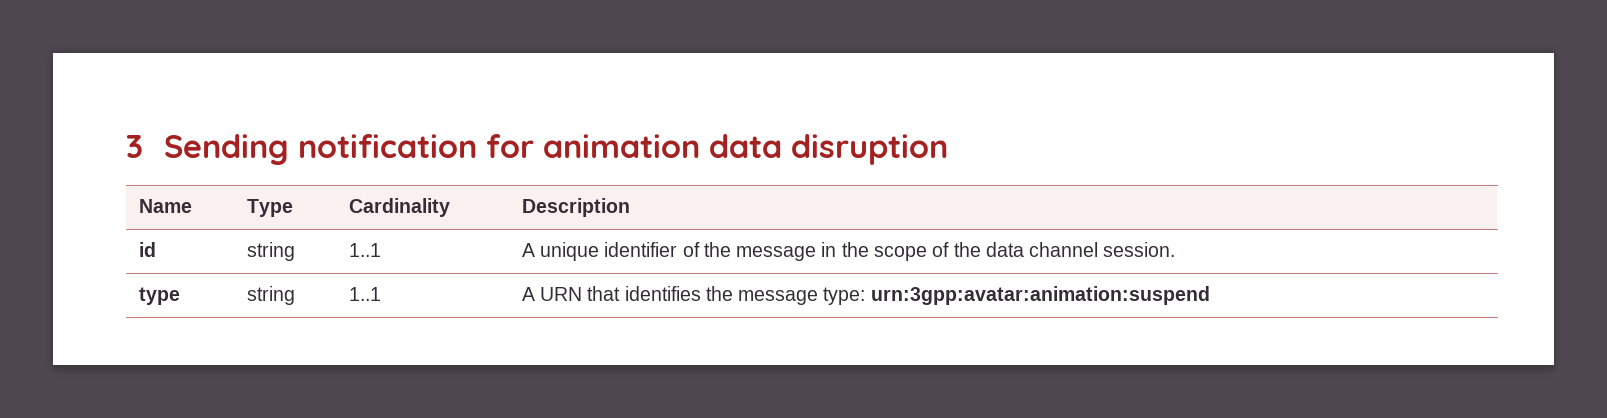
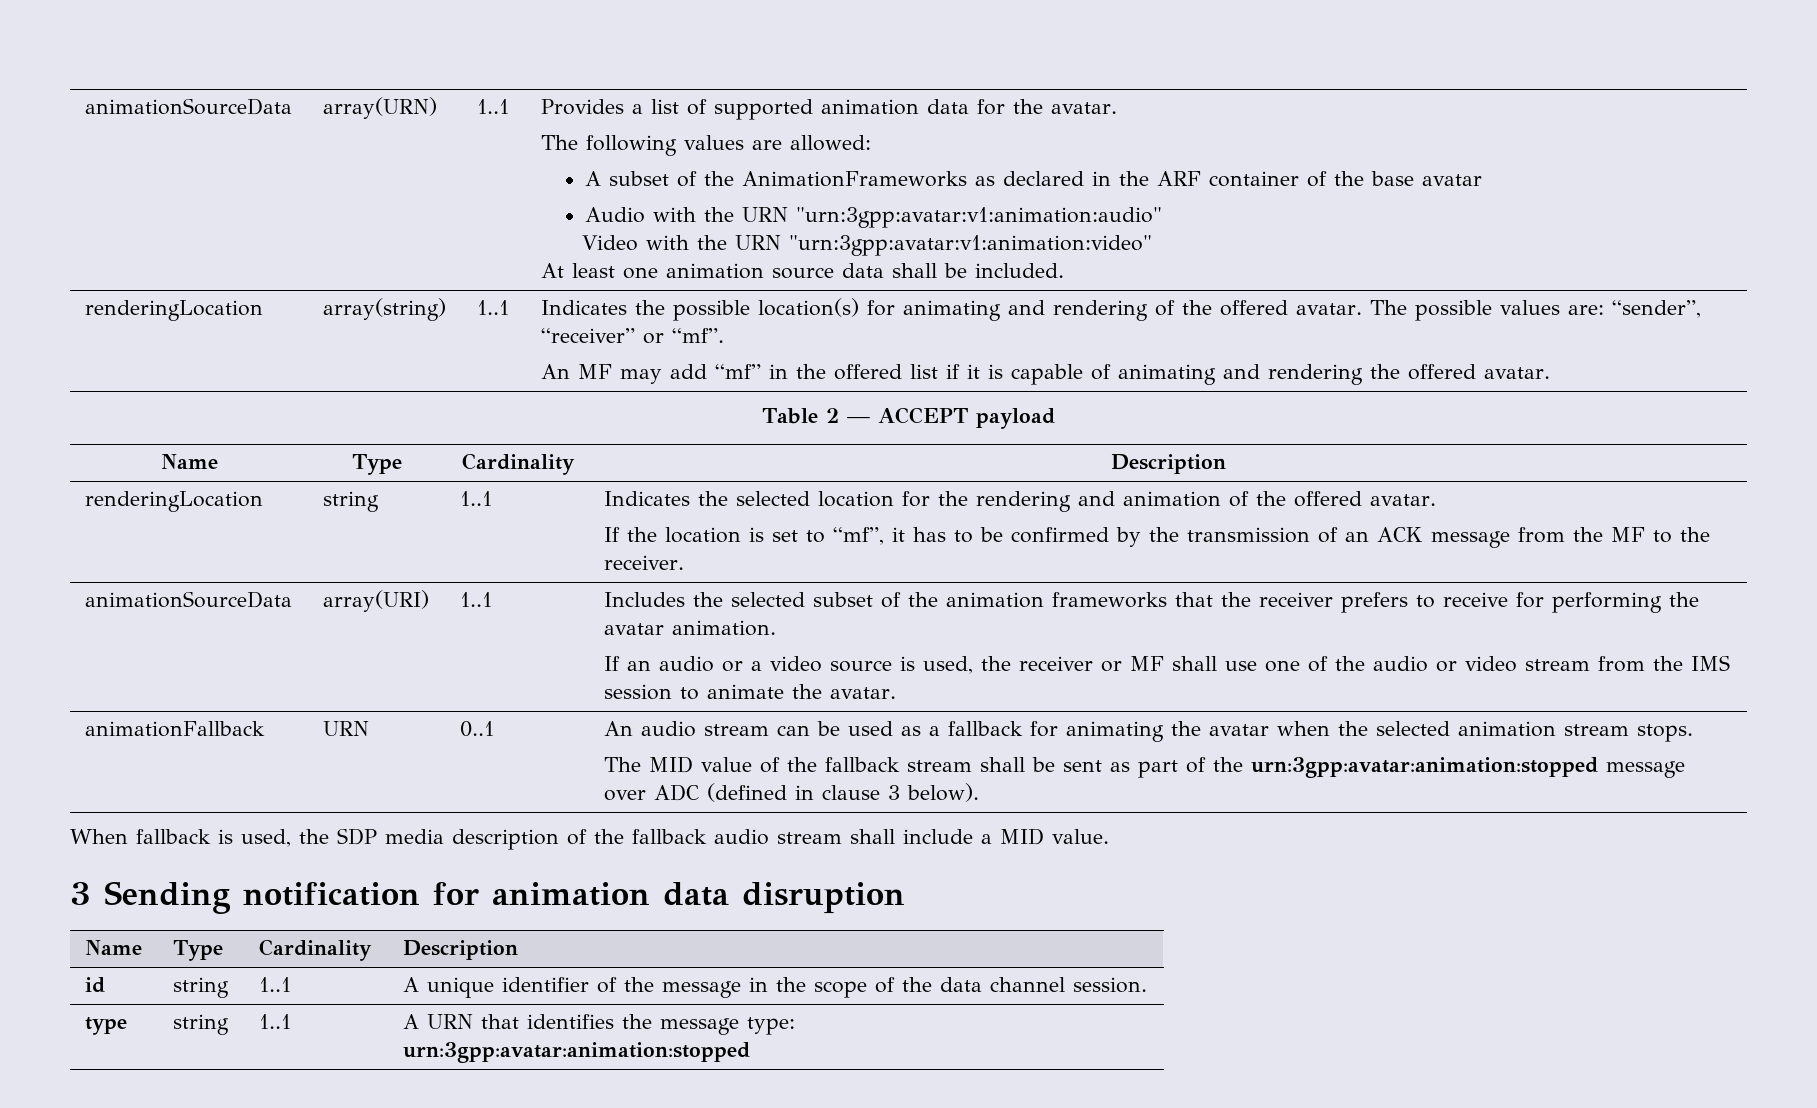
+ animationSourceData | array(URN) | 1..1 | Provides a list of supported animation data for the avatar.
+ The following values are allowed:
+ A subset of the AnimationFrameworks as declared in the ARF container of the base avatar
+ Audio with the URN "urn:3gpp:avatar:v1:animation:audio"
+ Video with the URN "urn:3gpp:avatar:v1:animation:video"
+ At least one animation source data shall be included.
+ renderingLocation | array(string) | 1..1 | Indicates the possible location(s) for animating and rendering of the offered avatar. The possible values are: “sender”, “receiver” or “mf”.
+ An MF may add “mf” in the offered list if it is capable of animating and rendering the offered avatar.
+ Table 2 — ACCEPT payload
+ Name | Type | Cardinality | Description
+ renderingLocation | string | 1..1 | Indicates the selected location for the rendering and animation of the offered avatar.
+ If the location is set to “mf”, it has to be confirmed by the transmission of an ACK message from the MF to the receiver.
+ animationSourceData | array(URI) | 1..1 | Includes the selected subset of the animation frameworks that the receiver prefers to receive for performing the avatar animation.
+ If an audio or a video source is used, the receiver or MF shall use one of the audio or video stream from the IMS session to animate the avatar.
+ animationFallback | URN | 0..1 | An audio stream can be used as a fallback for animating the avatar when the selected animation stream stops.
+ The MID value of the fallback stream shall be sent as part of the urn:3gpp:avatar:animation:stopped message over ADC (defined in clause 3 below).
+ When fallback is used, the SDP media description of the fallback audio stream shall include a MID value.
- type | string | 1..1 | A URN that identifies the message type: urn:3gpp:avatar:animation:suspend
+ type | string | 1..1 | A URN that identifies the message type: urn:3gpp:avatar:animation:stopped

